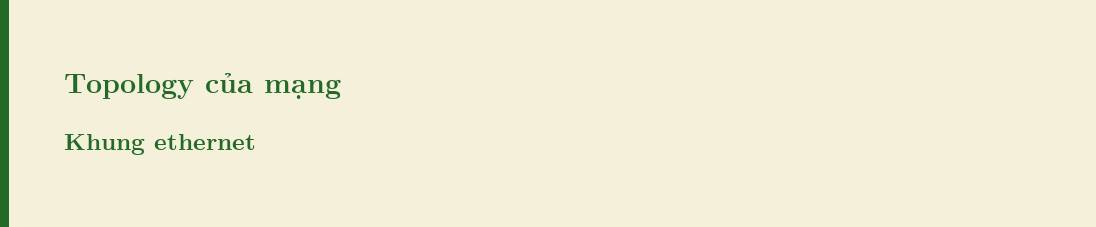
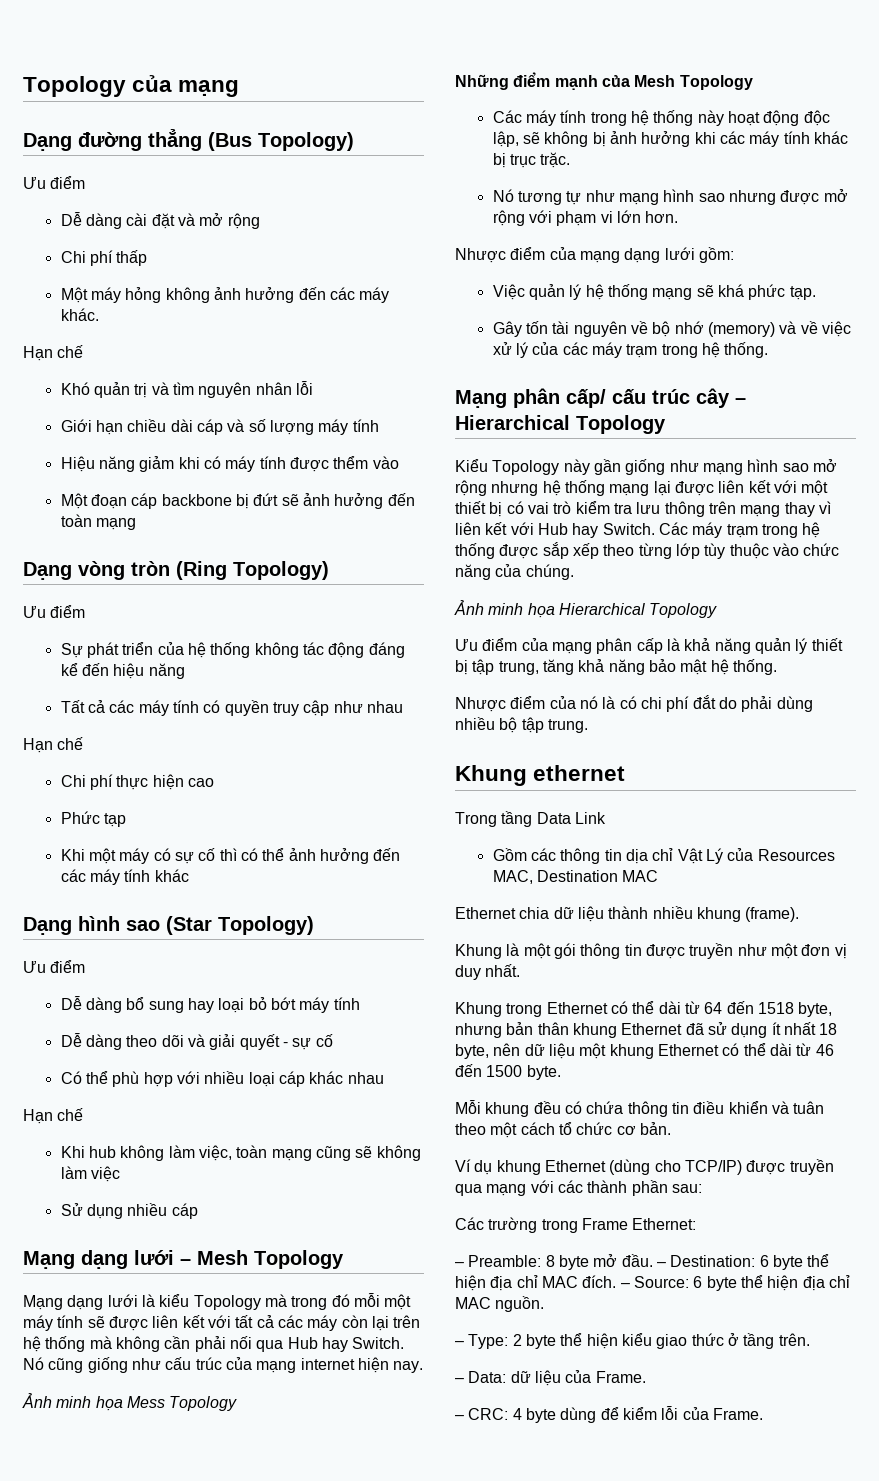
+ Dạng đường thẳng (Bus Topology)
+ Ưu điểm
+ Dễ dàng cài đặt và mở rộng
+ Chi phí thấp
+ Một máy hỏng không ảnh hưởng đến các máy khác.
+ Hạn chế
+ Khó quản trị và tìm nguyên nhân lỗi
+ Giới hạn chiều dài cáp và số lượng máy tính
+ Hiệu năng giảm khi có máy tính được thểm vào
+ Một đoạn cáp backbone bị đứt sẽ ảnh hưởng đến toàn mạng
+ Dạng vòng tròn (Ring Topology)
+ Ưu điểm
+ Sự phát triển của hệ thống không tác động đáng kể đến hiệu năng
+ Tất cả các máy tính có quyền truy cập như nhau
+ Hạn chế
+ Chi phí thực hiện cao
+ Phức tạp
+ Khi một máy có sự cố thì có thể ảnh hưởng đến các máy tính khác
+ Dạng hình sao (Star Topology)
+ Ưu điểm
+ Dễ dàng bổ sung hay loại bỏ bớt máy tính
+ Dễ dàng theo dõi và giải quyết - sự cố
+ Có thể phù hợp với nhiều loại cáp khác nhau
+ Hạn chế
+ Khi hub không làm việc, toàn mạng cũng sẽ không làm việc
+ Sử dụng nhiều cáp
+ Mạng dạng lưới – Mesh Topology
+ Mạng dạng lưới là kiểu Topology mà trong đó mỗi một máy tính sẽ được liên kết với tất cả các máy còn lại trên hệ thống mà không cần phải nối qua Hub hay Switch. Nó cũng giống như cấu trúc của mạng internet hiện nay.
+ Ảnh minh họa Mess Topology
+ Những điểm mạnh của Mesh Topology
+ Các máy tính trong hệ thống này hoạt động độc lập, sẽ không bị ảnh hưởng khi các máy tính khác bị trục trặc.
+ Nó tương tự như mạng hình sao nhưng được mở rộng với phạm vi lớn hơn.
+ Nhược điểm của mạng dạng lưới gồm:
+ Việc quản lý hệ thống mạng sẽ khá phức tạp.
+ Gây tốn tài nguyên về bộ nhớ (memory) và về việc xử lý của các máy trạm trong hệ thống.
+ Mạng phân cấp/ cấu trúc cây – Hierarchical Topology
+ Kiểu Topology này gần giống như mạng hình sao mở rộng nhưng hệ thống mạng lại được liên kết với một thiết bị có vai trò kiểm tra lưu thông trên mạng thay vì liên kết với Hub hay Switch. Các máy trạm trong hệ thống được sắp xếp theo từng lớp tùy thuộc vào chức năng của chúng.
+ Ảnh minh họa Hierarchical Topology
+ Ưu điểm của mạng phân cấp là khả năng quản lý thiết bị tập trung, tăng khả năng bảo mật hệ thống.
+ Nhược điểm của nó là có chi phí đắt do phải dùng nhiều bộ tập trung.
  Khung ethernet
+ Trong tầng Data Link
+ Gồm các thông tin dịa chỉ Vật Lý của Resources MAC, Destination MAC
+ Ethernet chia dữ liệu thành nhiều khung (frame).
+ Khung là một gói thông tin được truyền như một đơn vị duy nhất.
+ Khung trong Ethernet có thể dài từ 64 đến 1518 byte, nhưng bản thân khung Ethernet đã sử dụng ít nhất 18 byte, nên dữ liệu một khung Ethernet có thể dài từ 46 đến 1500 byte.
+ Mỗi khung đều có chứa thông tin điều khiển và tuân theo một cách tổ chức cơ bản.
+ Ví dụ khung Ethernet (dùng cho TCP/IP) được truyền qua mạng với các thành phần sau:
+ Các trường trong Frame Ethernet:
+ – Preamble: 8 byte mở đầu. – Destination: 6 byte thể hiện địa chỉ MAC đích. – Source: 6 byte thể hiện địa chỉ MAC nguồn.
+ – Type: 2 byte thể hiện kiểu giao thức ở tầng trên.
+ – Data: dữ liệu của Frame.
+ – CRC: 4 byte dùng để kiểm lỗi của Frame.

